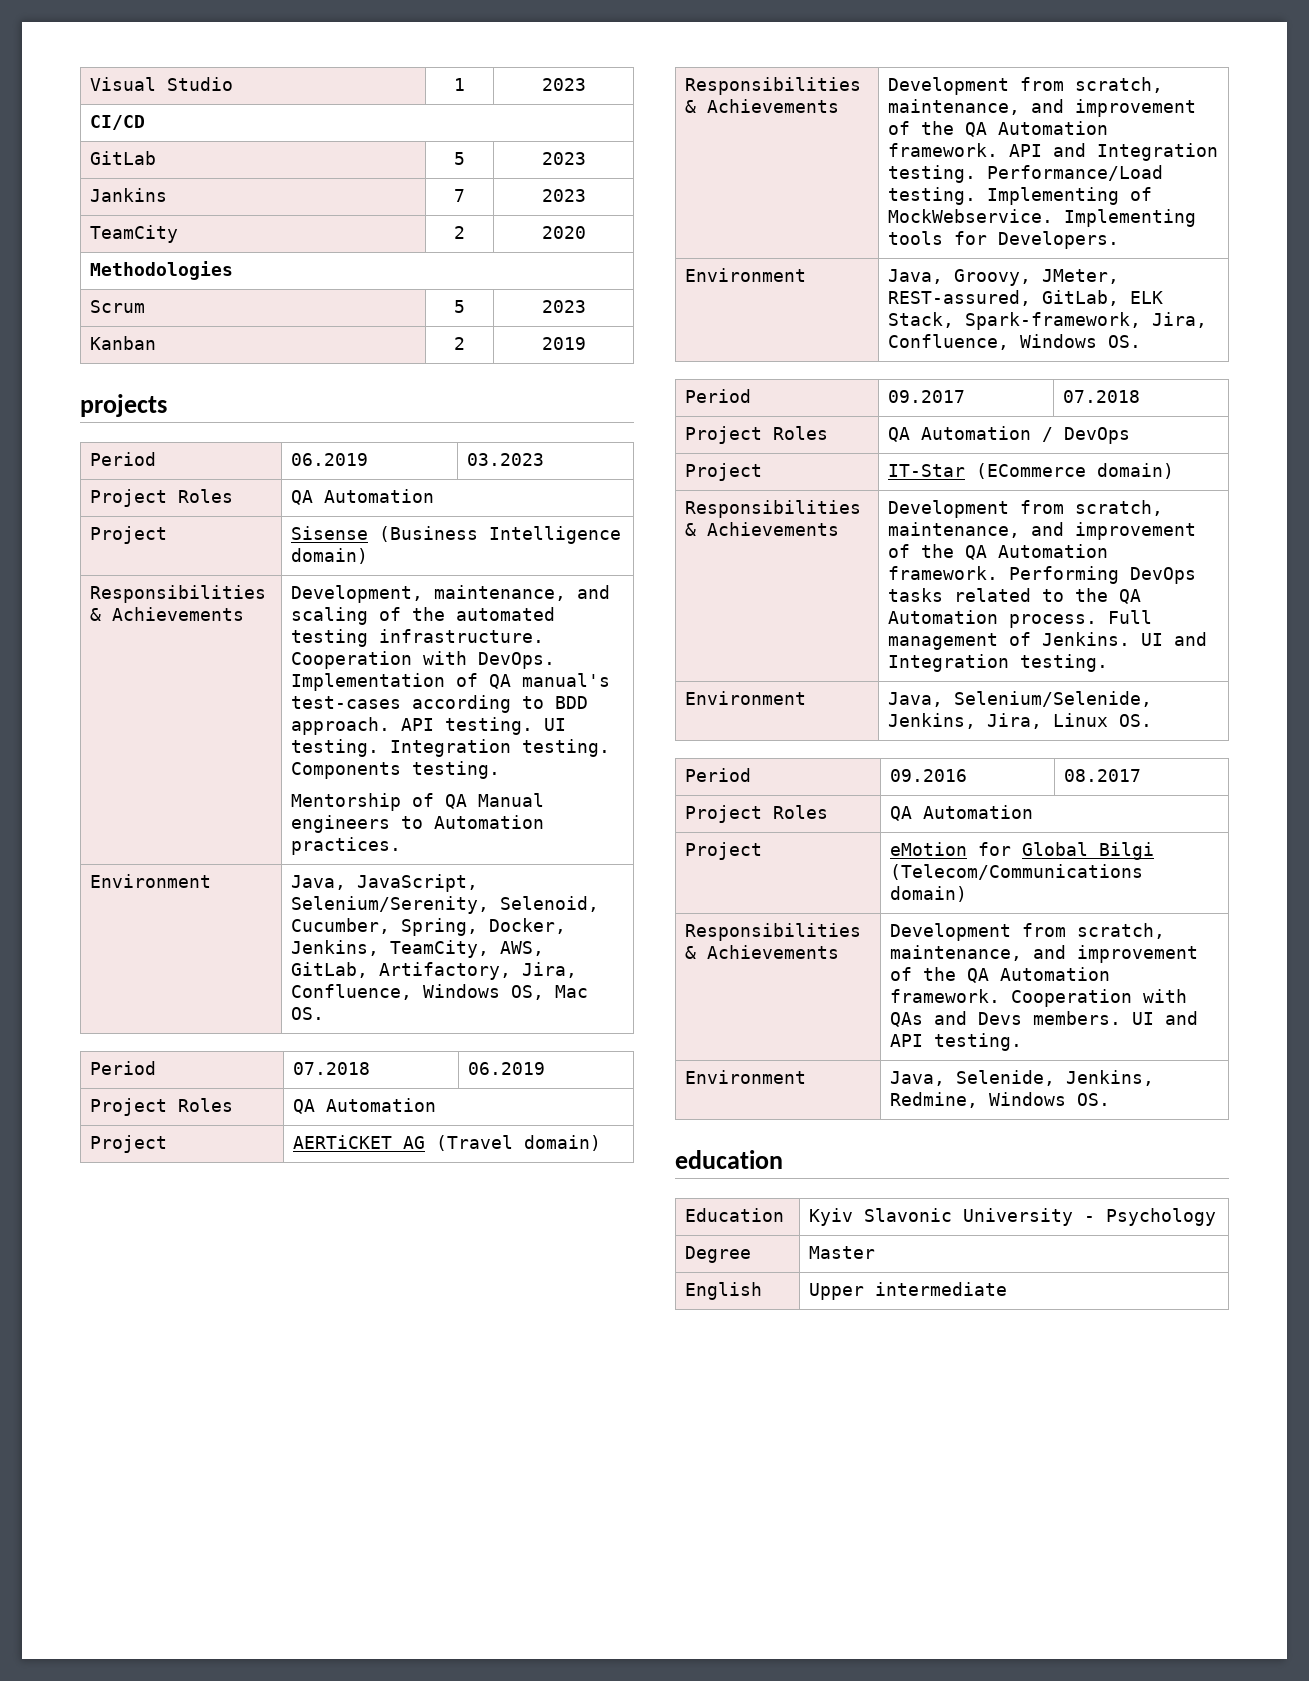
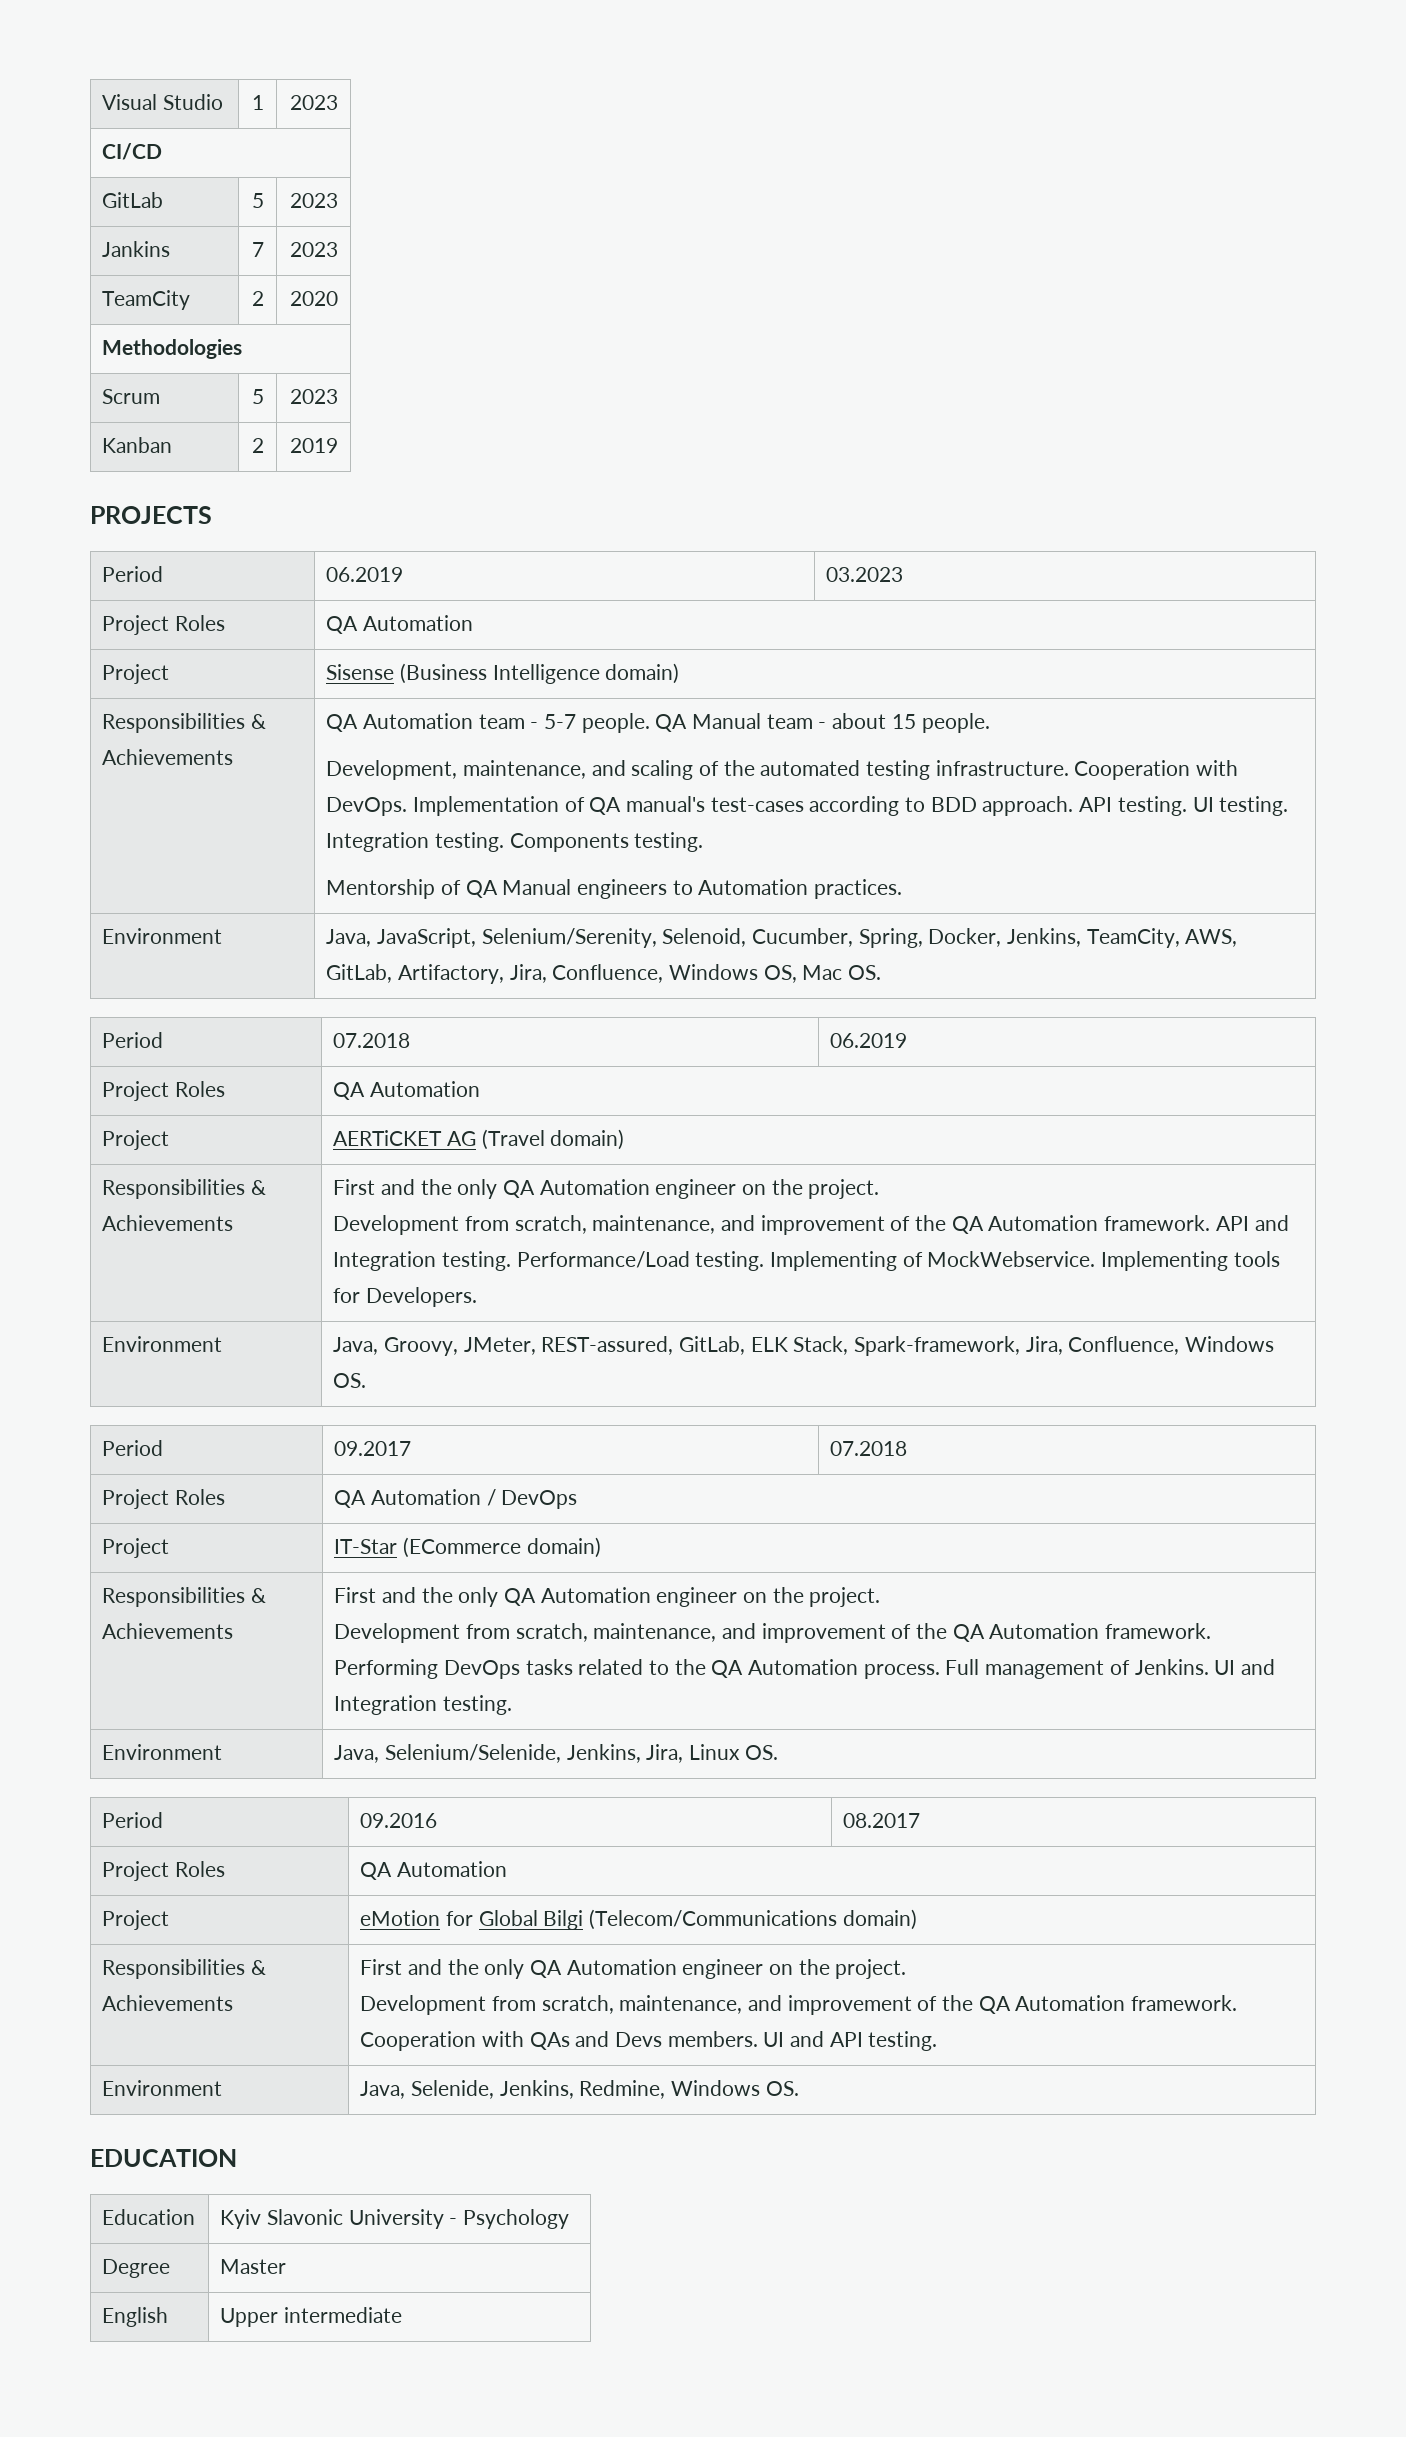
- projects
+ PROJECTS
+ QA Automation team - 5-7 people. QA Manual team - about 15 people.
  Project | AERTiCKET AG (Travel domain)
- Responsibilities & Achievements | Development from scratch, maintenance, and improvement of the QA Automation framework. API and Integration testing. Performance/Load testing. Implementing of MockWebservice. Implementing tools for Developers.
+ Responsibilities & Achievements | First and the only QA Automation engineer on the project.
+ Development from scratch, maintenance, and improvement of the QA Automation framework. API and Integration testing. Performance/Load testing. Implementing of MockWebservice. Implementing tools for Developers.
  Project | IT-Star (ECommerce domain)
- Responsibilities & Achievements
+ Responsibilities & Achievements | First and the only QA Automation engineer on the project.
  Project | eMotion for Global Bilgi (Telecom/Communications domain)
- Responsibilities & Achievements | Development from scratch, maintenance, and improvement of the QA Automation framework. Cooperation with QAs and Devs members. UI and API testing.
+ Responsibilities & Achievements | First and the only QA Automation engineer on the project.
+ Development from scratch, maintenance, and improvement of the QA Automation framework. Cooperation with QAs and Devs members. UI and API testing.
- education
+ EDUCATION

